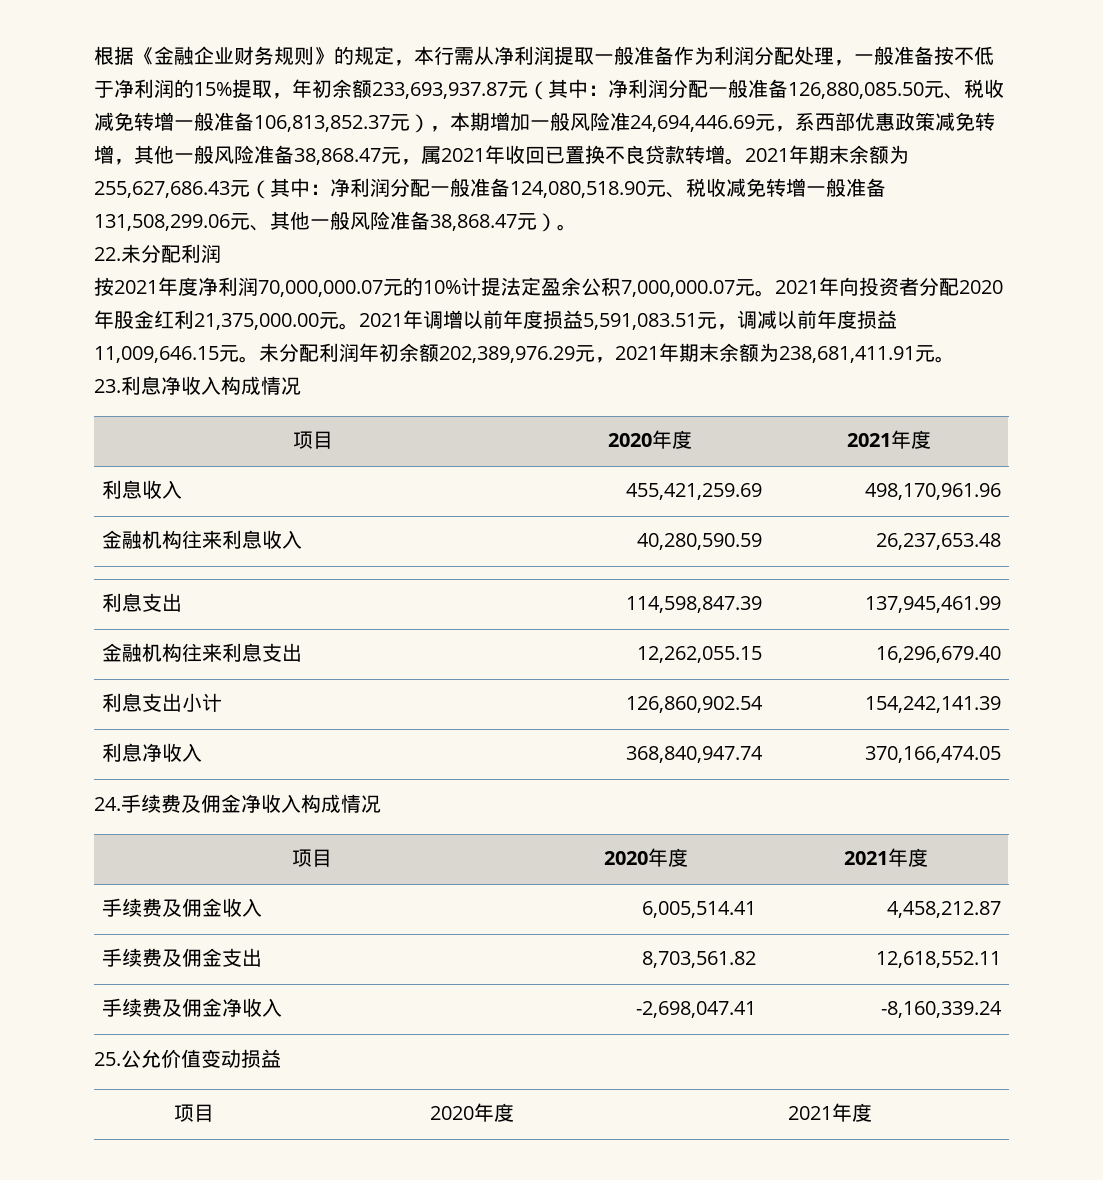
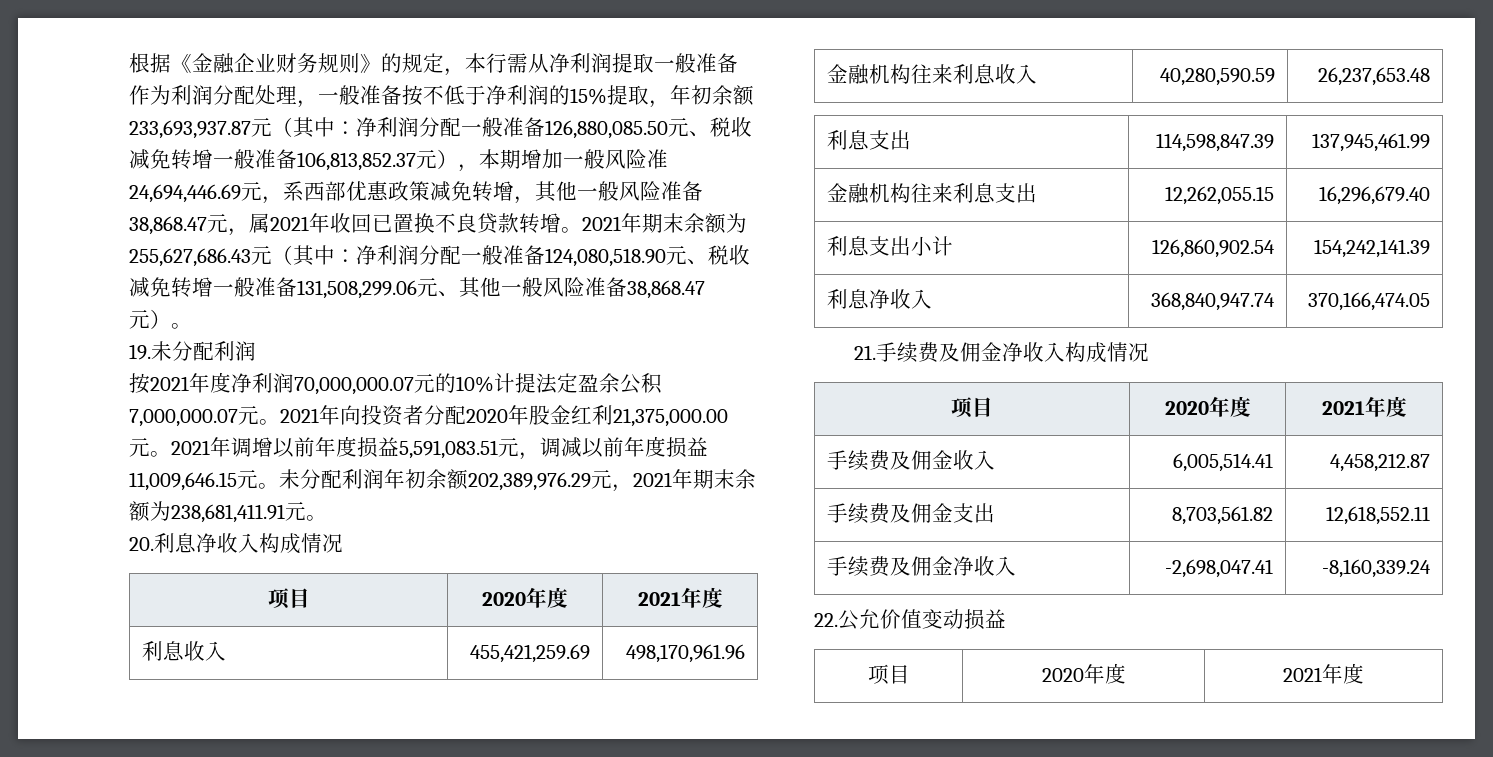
- 22.未分配利润
+ 19.未分配利润
- 23.利息净收入构成情况
+ 20.利息净收入构成情况
- 24.手续费及佣金净收入构成情况
+ 21.手续费及佣金净收入构成情况
- 25.公允价值变动损益
+ 22.公允价值变动损益

